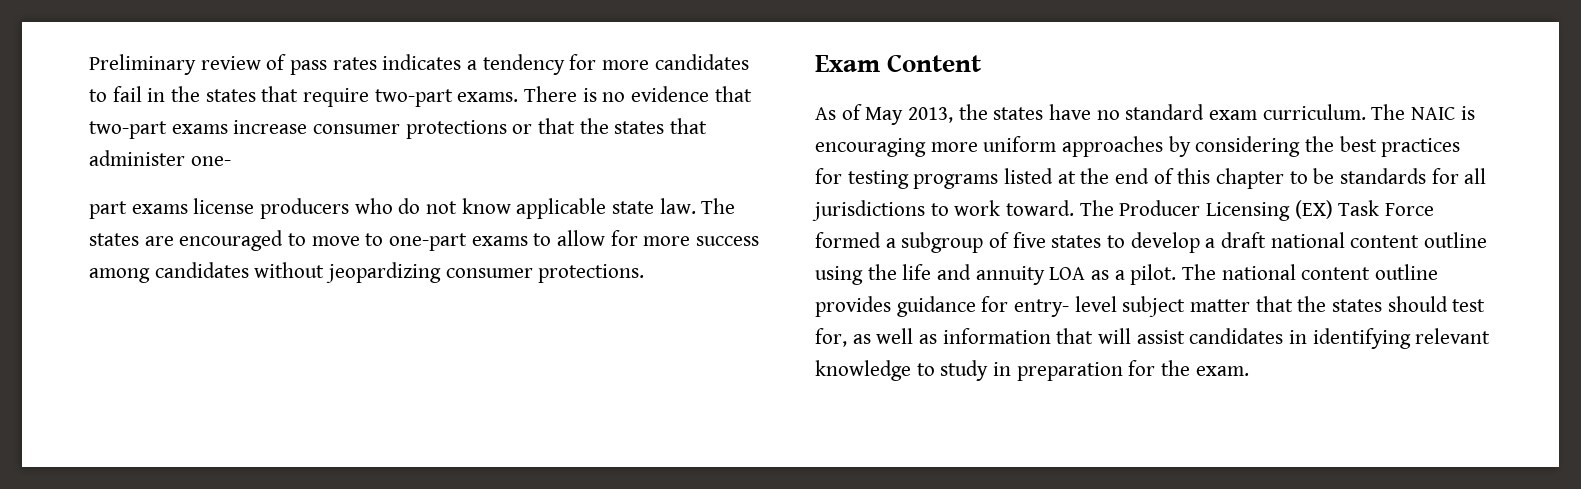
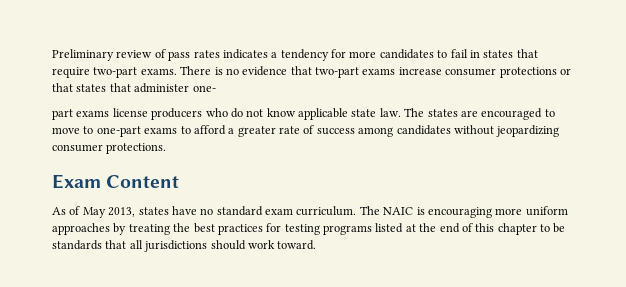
- Preliminary review of pass rates indicates a tendency for more candidates to fail in the states that require two-part exams.
+ Preliminary review of pass rates indicates a tendency for more candidates to fail in states that require two-part exams.
- There is no evidence that two-part exams increase consumer protections or that the states that administer one-
+ There is no evidence that two-part exams increase consumer protections or that states that administer one-
- The states are encouraged to move to one-part exams to allow for more success among candidates without jeopardizing consumer protections.
+ The states are encouraged to move to one-part exams to afford a greater rate of success among candidates without jeopardizing consumer protections.
- As of May 2013, the states have no standard exam curriculum.
+ As of May 2013, states have no standard exam curriculum.
- The NAIC is encouraging more uniform approaches by considering the best practices for testing programs listed at the end of this chapter to be standards for all jurisdictions to work toward. The Producer Licensing (EX) Task Force formed a subgroup of five states to develop a draft national content outline using the life and annuity LOA as a pilot. The national content outline provides guidance for entry- level subject matter that the states should test for, as well as information that will assist candidates in identifying relevant knowledge to study in preparation for the exam.
+ The NAIC is encouraging more uniform approaches by treating the best practices for testing programs listed at the end of this chapter to be standards that all jurisdictions should work toward.

